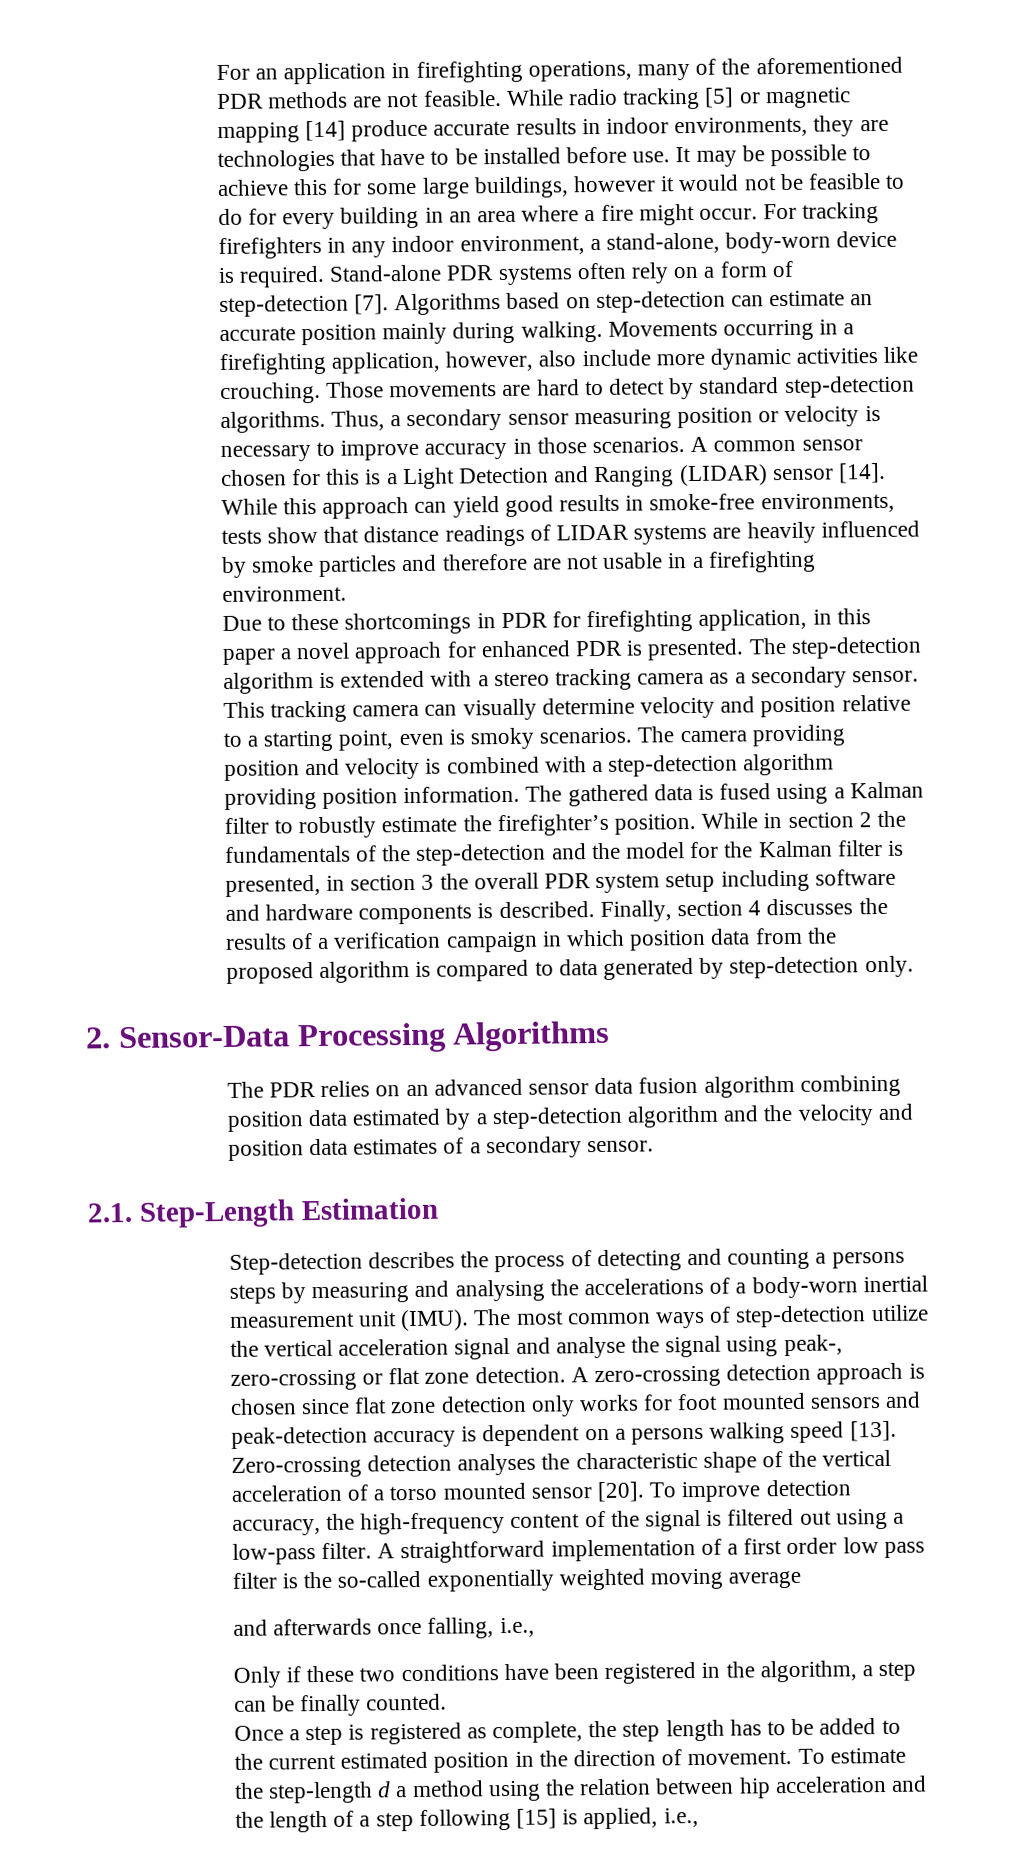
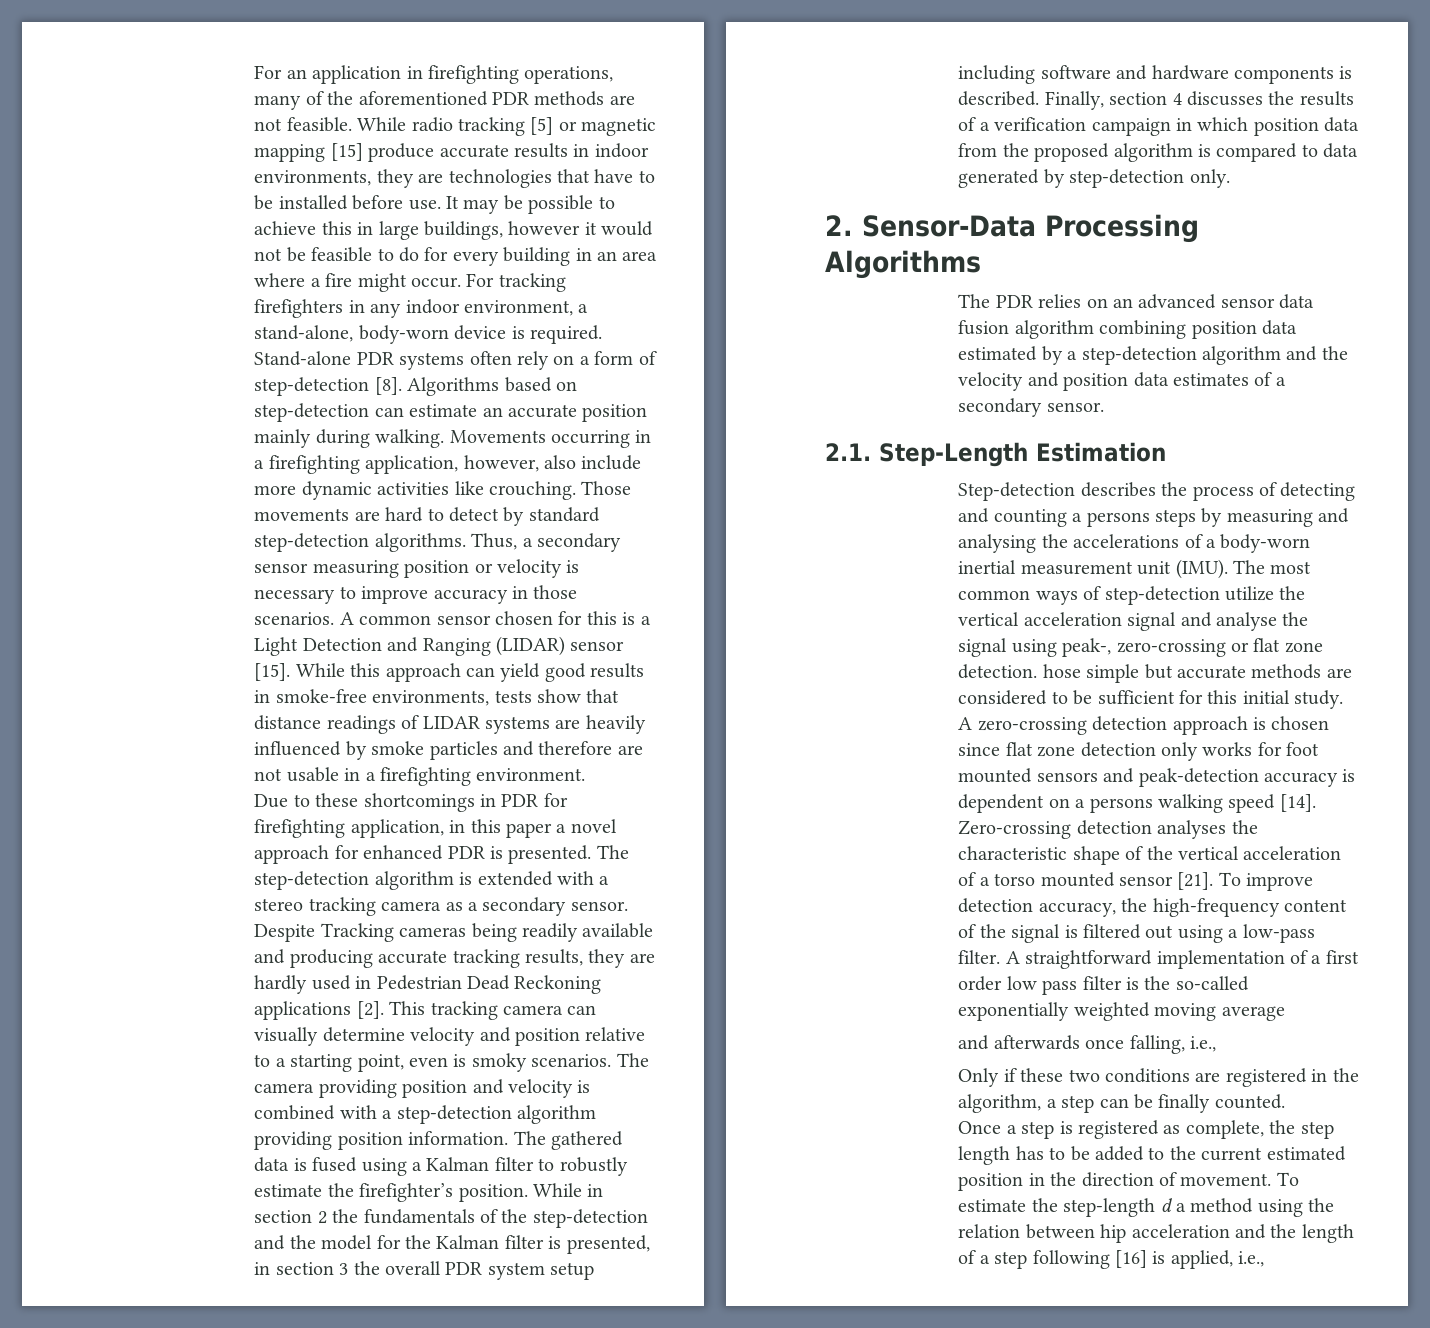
- While radio tracking [5] or magnetic mapping [14] produce accurate results in indoor environments, they are technologies that have to be installed before use.
+ While radio tracking [5] or magnetic mapping [15] produce accurate results in indoor environments, they are technologies that have to be installed before use.
- It may be possible to achieve this for some large buildings, however it would not be feasible to do for every building in an area where a fire might occur.
+ It may be possible to achieve this in large buildings, however it would not be feasible to do for every building in an area where a fire might occur.
- Stand-alone PDR systems often rely on a form of step-detection [7].
+ Stand-alone PDR systems often rely on a form of step-detection [8].
- A common sensor chosen for this is a Light Detection and Ranging (LIDAR) sensor [14].
+ A common sensor chosen for this is a Light Detection and Ranging (LIDAR) sensor [15].
+ Despite Tracking cameras being readily available and producing accurate tracking results, they are hardly used in Pedestrian Dead Reckoning applications [2].
- The most common ways of step-detection utilize the vertical acceleration signal and analyse the signal using peak-, zero-crossing or flat zone detection.
+ The most common ways of step-detection utilize the vertical acceleration signal and analyse the signal using peak-, zero-crossing or flat zone detection. hose simple but accurate methods are considered to be sufficient for this initial study.
- A zero-crossing detection approach is chosen since flat zone detection only works for foot mounted sensors and peak-detection accuracy is dependent on a persons walking speed [13].
+ A zero-crossing detection approach is chosen since flat zone detection only works for foot mounted sensors and peak-detection accuracy is dependent on a persons walking speed [14].
- Zero-crossing detection analyses the characteristic shape of the vertical acceleration of a torso mounted sensor [20].
+ Zero-crossing detection analyses the characteristic shape of the vertical acceleration of a torso mounted sensor [21].
- Only if these two conditions have been registered in the algorithm, a step can be finally counted.
+ Only if these two conditions are registered in the algorithm, a step can be finally counted.
- To estimate the step-length d a method using the relation between hip acceleration and the length of a step following [15] is applied, i.e.,
+ To estimate the step-length d a method using the relation between hip acceleration and the length of a step following [16] is applied, i.e.,

